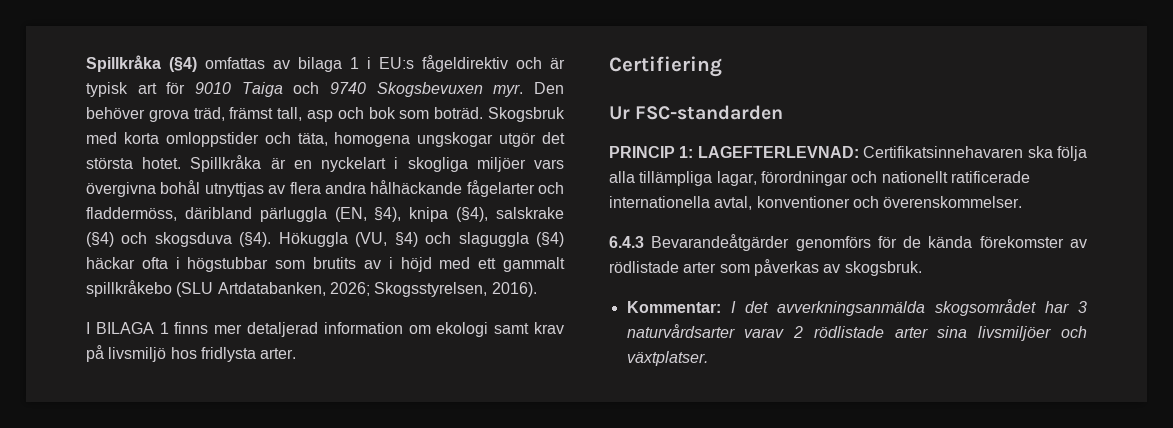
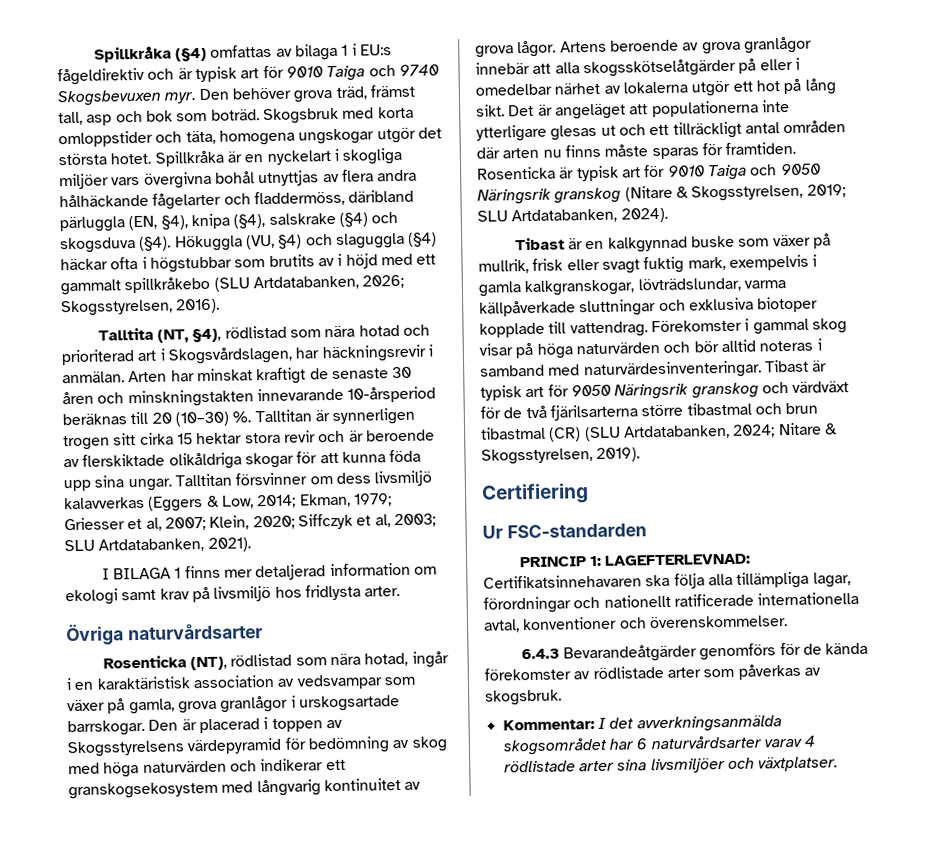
+ Talltita (NT, §4), rödlistad som nära hotad och prioriterad art i Skogsvårdslagen, har häckningsrevir i anmälan. Arten har minskat kraftigt de senaste 30 åren och minskningstakten innevarande 10-årsperiod beräknas till 20 (10–30) %. Talltitan är synnerligen trogen sitt cirka 15 hektar stora revir och är beroende av flerskiktade olikåldriga skogar för att kunna föda upp sina ungar. Talltitan försvinner om dess livsmiljö kalavverkas (Eggers & Low, 2014; Ekman, 1979; Griesser et al, 2007; Klein, 2020; Siffczyk et al, 2003; SLU Artdatabanken, 2021).
+ Övriga naturvårdsarter
+ Rosenticka (NT), rödlistad som nära hotad, ingår i en karaktäristisk association av vedsvampar som växer på gamla, grova granlågor i urskogsartade barrskogar. Den är placerad i toppen av Skogsstyrelsens värdepyramid för bedömning av skog med höga naturvärden och indikerar ett granskogsekosystem med långvarig kontinuitet av grova lågor. Artens beroende av grova granlågor innebär att alla skogsskötselåtgärder på eller i omedelbar närhet av lokalerna utgör ett hot på lång sikt. Det är angeläget att populationerna inte ytterligare glesas ut och ett tillräckligt antal områden där arten nu finns måste sparas för framtiden. Rosenticka är typisk art för 9010 Taiga och 9050 Näringsrik granskog (Nitare & Skogsstyrelsen, 2019; SLU Artdatabanken, 2024).
+ Tibast är en kalkgynnad buske som växer på mullrik, frisk eller svagt fuktig mark, exempelvis i gamla kalkgranskogar, lövträdslundar, varma källpåverkade sluttningar och exklusiva biotoper kopplade till vattendrag. Förekomster i gammal skog visar på höga naturvärden och bör alltid noteras i samband med naturvärdesinventeringar. Tibast är typisk art för 9050 Näringsrik granskog och värdväxt för de två fjärilsarterna större tibastmal och brun tibastmal (CR) (SLU Artdatabanken, 2024; Nitare & Skogsstyrelsen, 2019).
- Kommentar: I det avverkningsanmälda skogsområdet har 3 naturvårdsarter varav 2 rödlistade arter sina livsmiljöer och växtplatser.
+ Kommentar: I det avverkningsanmälda skogsområdet har 6 naturvårdsarter varav 4 rödlistade arter sina livsmiljöer och växtplatser.

